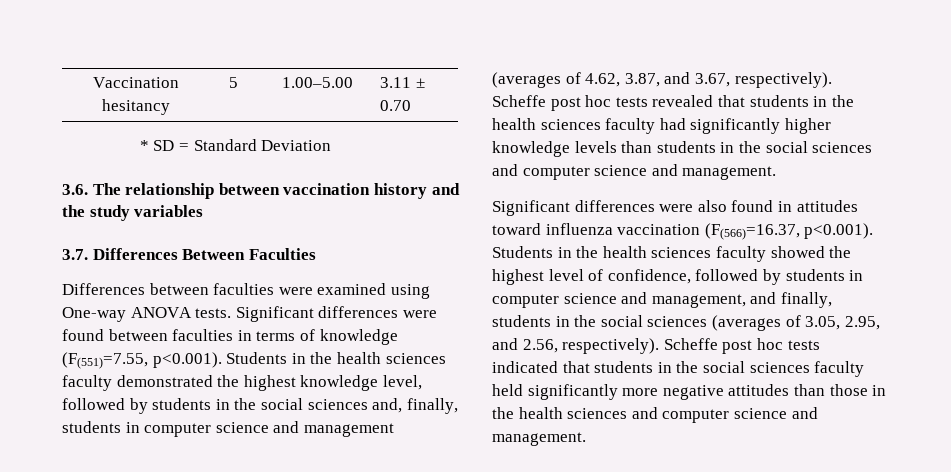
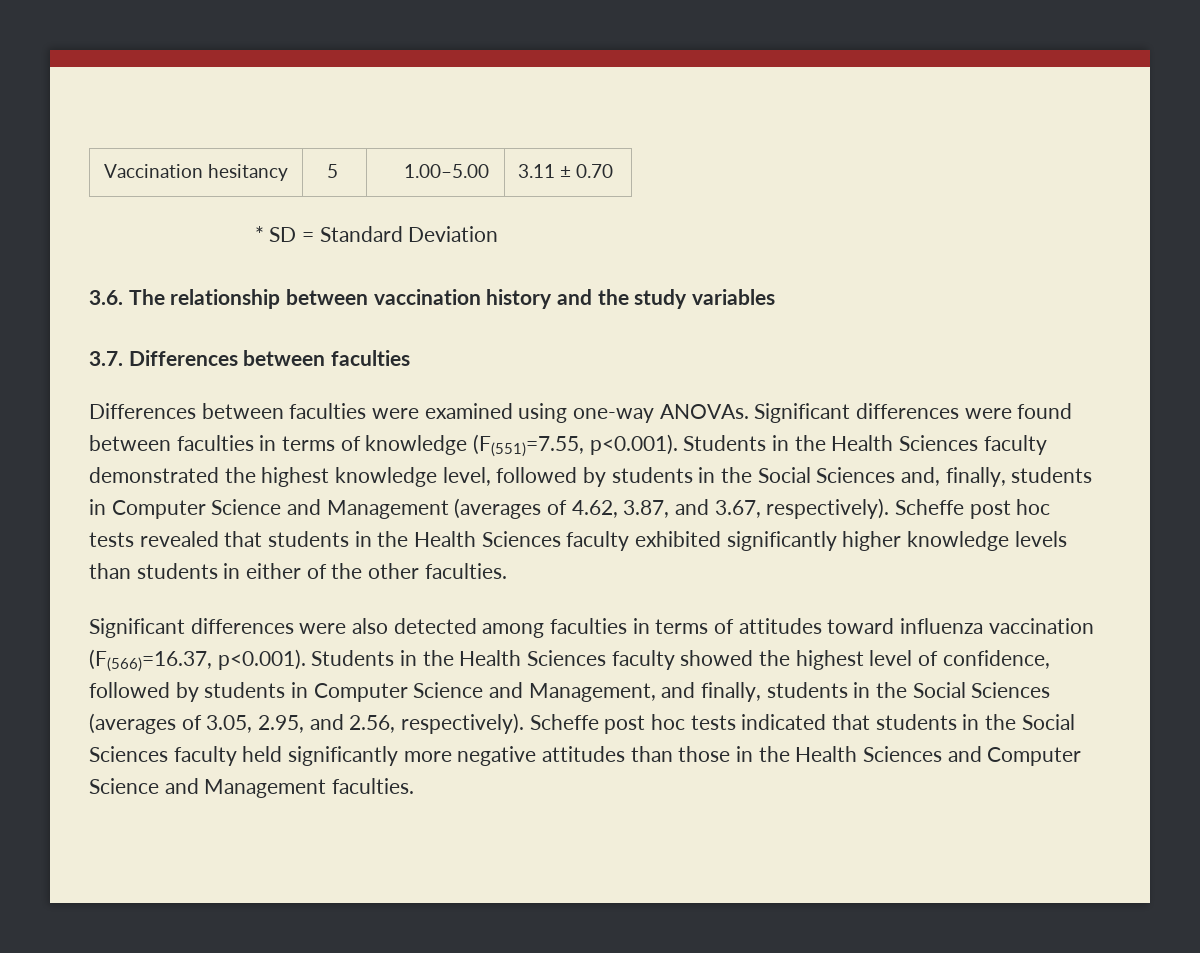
- 3.7. Differences Between Faculties
+ 3.7. Differences between faculties
- Differences between faculties were examined using One-way ANOVA tests.
+ Differences between faculties were examined using one-way ANOVAs.
- Significant differences were found between faculties in terms of knowledge (F(551)=7.55, p<0.001). Students in the health sciences faculty demonstrated the highest knowledge level, followed by students in the social sciences and, finally, students in computer science and management (averages of 4.62, 3.87, and 3.67, respectively).
+ Significant differences were found between faculties in terms of knowledge (F(551)=7.55, p<0.001). Students in the Health Sciences faculty demonstrated the highest knowledge level, followed by students in the Social Sciences and, finally, students in Computer Science and Management (averages of 4.62, 3.87, and 3.67, respectively).
- Scheffe post hoc tests revealed that students in the health sciences faculty had significantly higher knowledge levels than students in the social sciences and computer science and management.
- Significant differences were also found in attitudes toward influenza vaccination (F(566)=16.37, p<0.001). Students in the health sciences faculty showed the highest level of confidence, followed by students in computer science and management, and finally, students in the social sciences (averages of 3.05, 2.95, and 2.56, respectively).
+ Scheffe post hoc tests revealed that students in the Health Sciences faculty exhibited significantly higher knowledge levels than students in either of the other faculties.
+ Significant differences were also detected among faculties in terms of attitudes toward influenza vaccination (F(566)=16.37, p<0.001). Students in the Health Sciences faculty showed the highest level of confidence, followed by students in Computer Science and Management, and finally, students in the Social Sciences (averages of 3.05, 2.95, and 2.56, respectively).
- Scheffe post hoc tests indicated that students in the social sciences faculty held significantly more negative attitudes than those in the health sciences and computer science and management.
+ Scheffe post hoc tests indicated that students in the Social Sciences faculty held significantly more negative attitudes than those in the Health Sciences and Computer Science and Management faculties.

